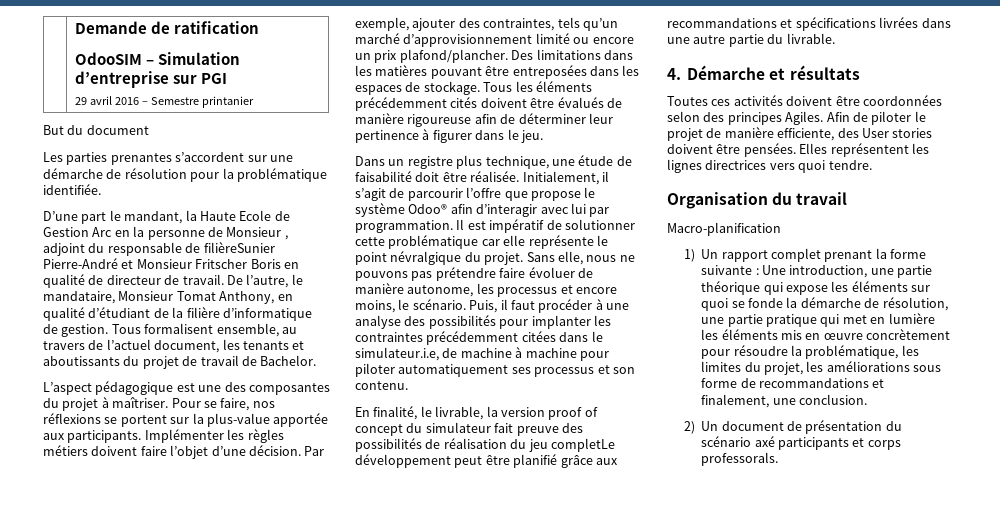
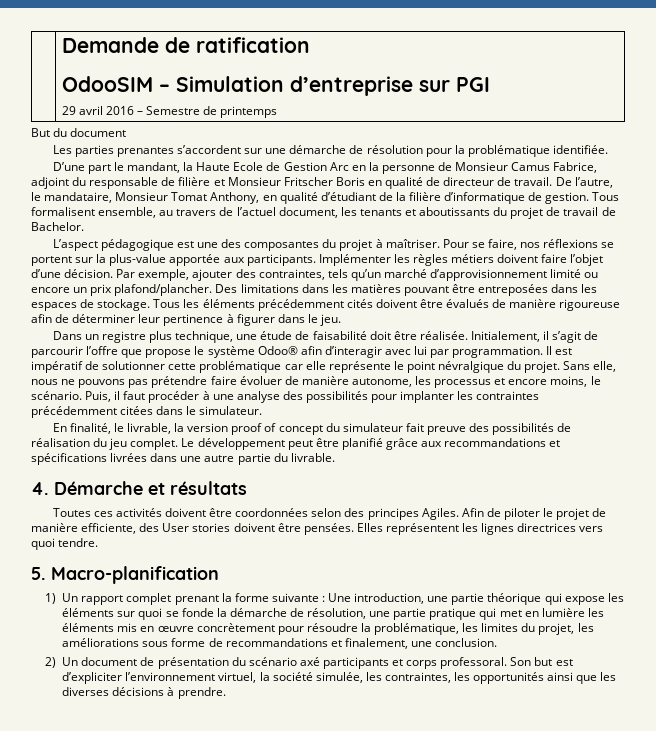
  | Demande de ratification
  OdooSIM – Simulation d’entreprise sur PGI
- 29 avril 2016 – Semestre printanier
+ 29 avril 2016 – Semestre de printemps
- D’une part le mandant, la Haute Ecole de Gestion Arc en la personne de Monsieur , adjoint du responsable de filièreSunier Pierre-André et Monsieur Fritscher Boris en qualité de directeur de travail.
+ D’une part le mandant, la Haute Ecole de Gestion Arc en la personne de Monsieur Camus Fabrice, adjoint du responsable de filière et Monsieur Fritscher Boris en qualité de directeur de travail.
- Puis, il faut procéder à une analyse des possibilités pour implanter les contraintes précédemment citées dans le simulateur.i.e, de machine à machine pour piloter automatiquement ses processus et son contenu.
+ Puis, il faut procéder à une analyse des possibilités pour implanter les contraintes précédemment citées dans le simulateur.
- En finalité, le livrable, la version proof of concept du simulateur fait preuve des possibilités de réalisation du jeu completLe développement peut être planifié grâce aux recommandations et spécifications livrées dans une autre partie du livrable.
+ En finalité, le livrable, la version proof of concept du simulateur fait preuve des possibilités de réalisation du jeu complet. Le développement peut être planifié grâce aux recommandations et spécifications livrées dans une autre partie du livrable.
- Organisation du travail
- Macro-planification
+ 5. Macro-planification
- 2) Un document de présentation du scénario axé participants et corps professorals.
+ 2) Un document de présentation du scénario axé participants et corps professoral. Son but est d’expliciter l’environnement virtuel, la société simulée, les contraintes, les opportunités ainsi que les diverses décisions à prendre.

